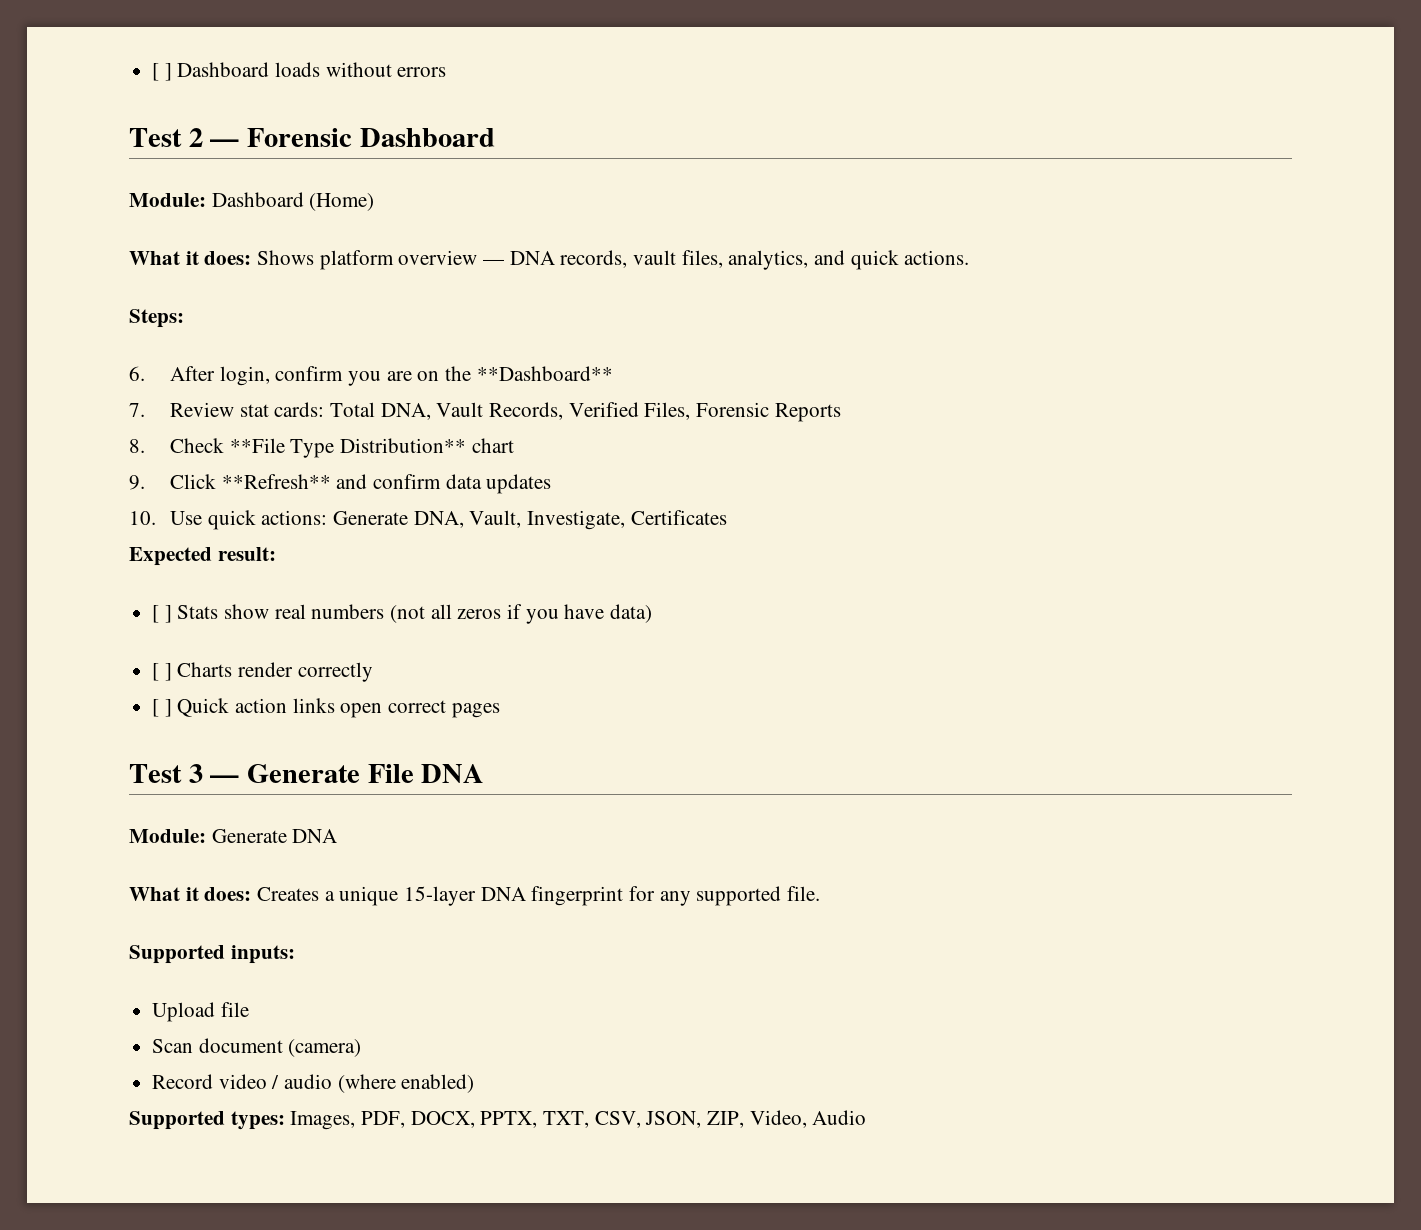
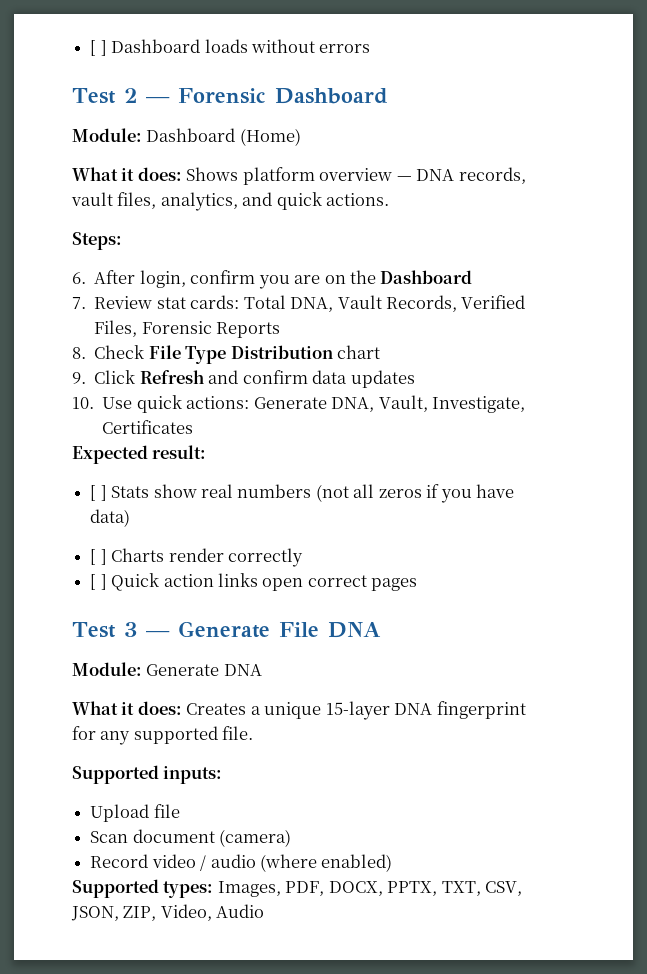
- 6. After login, confirm you are on the **Dashboard**
+ 6. After login, confirm you are on the Dashboard
- 8. Check **File Type Distribution** chart
+ 8. Check File Type Distribution chart
- 9. Click **Refresh** and confirm data updates
+ 9. Click Refresh and confirm data updates

